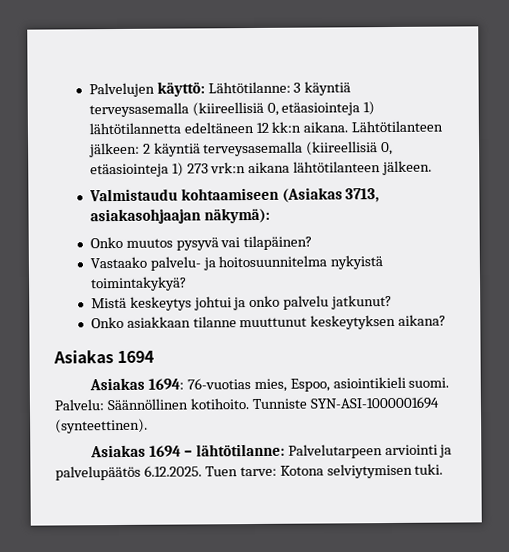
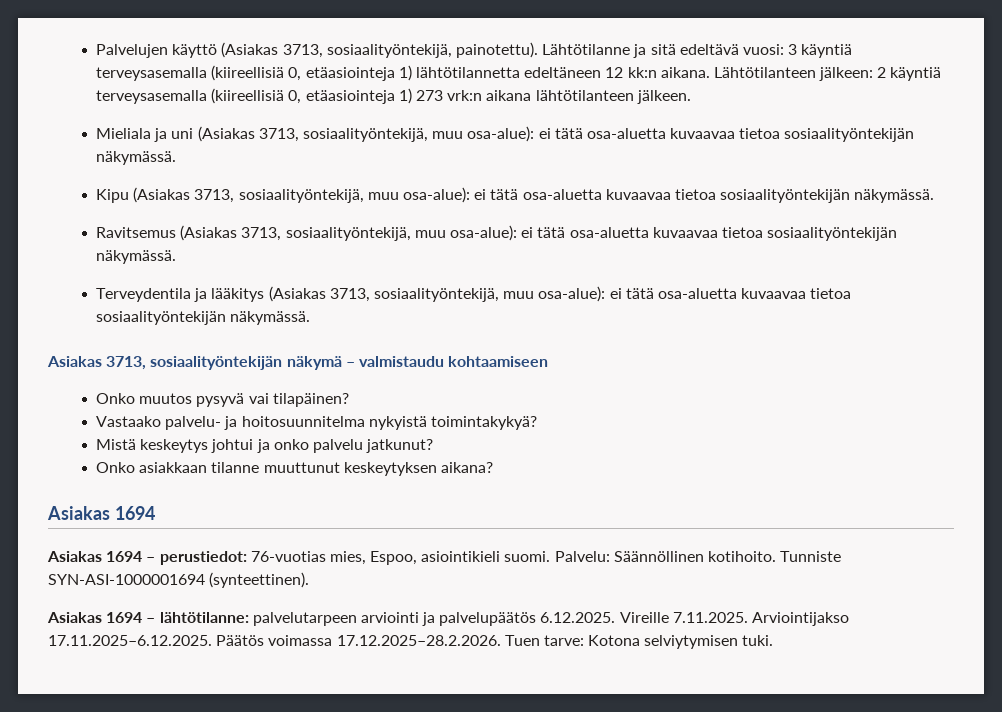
- Palvelujen käyttö: Lähtötilanne: 3 käyntiä terveysasemalla (kiireellisiä 0, etäasiointeja 1) lähtötilannetta edeltäneen 12 kk:n aikana.
+ Palvelujen käyttö (Asiakas 3713, sosiaalityöntekijä, painotettu). Lähtötilanne ja sitä edeltävä vuosi: 3 käyntiä terveysasemalla (kiireellisiä 0, etäasiointeja 1) lähtötilannetta edeltäneen 12 kk:n aikana.
- Valmistaudu kohtaamiseen (Asiakas 3713, asiakasohjaajan näkymä):
+ Mieliala ja uni (Asiakas 3713, sosiaalityöntekijä, muu osa-alue): ei tätä osa-aluetta kuvaavaa tietoa sosiaalityöntekijän näkymässä.
+ Kipu (Asiakas 3713, sosiaalityöntekijä, muu osa-alue): ei tätä osa-aluetta kuvaavaa tietoa sosiaalityöntekijän näkymässä.
+ Ravitsemus (Asiakas 3713, sosiaalityöntekijä, muu osa-alue): ei tätä osa-aluetta kuvaavaa tietoa sosiaalityöntekijän näkymässä.
+ Terveydentila ja lääkitys (Asiakas 3713, sosiaalityöntekijä, muu osa-alue): ei tätä osa-aluetta kuvaavaa tietoa sosiaalityöntekijän näkymässä.
+ Asiakas 3713, sosiaalityöntekijän näkymä – valmistaudu kohtaamiseen
- Asiakas 1694: 76-vuotias mies, Espoo, asiointikieli suomi.
+ Asiakas 1694 – perustiedot: 76-vuotias mies, Espoo, asiointikieli suomi.
- Asiakas 1694 – lähtötilanne: Palvelutarpeen arviointi ja palvelupäätös 6.12.2025. Tuen tarve: Kotona selviytymisen tuki.
+ Asiakas 1694 – lähtötilanne: palvelutarpeen arviointi ja palvelupäätös 6.12.2025. Vireille 7.11.2025. Arviointijakso 17.11.2025–6.12.2025. Päätös voimassa 17.12.2025–28.2.2026. Tuen tarve: Kotona selviytymisen tuki.

